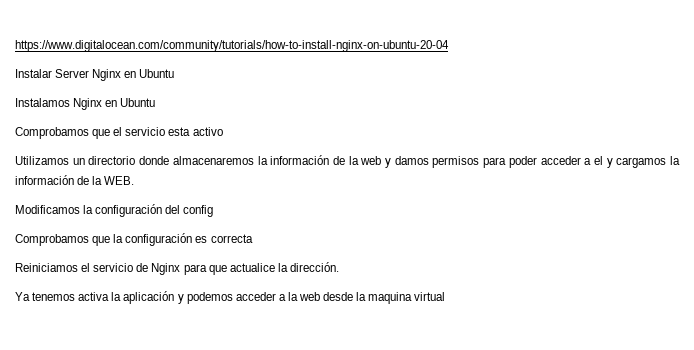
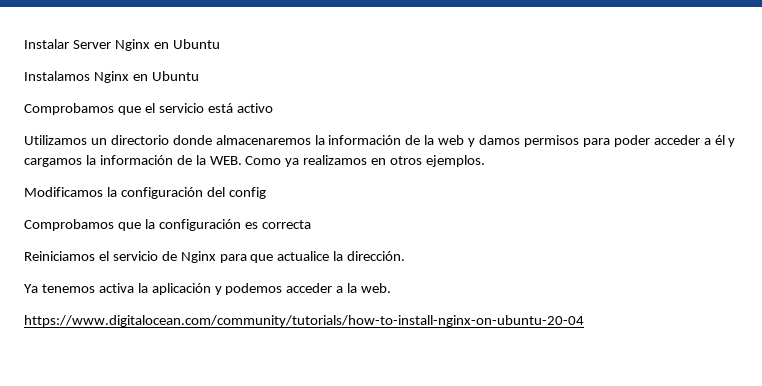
- https://www.digitalocean.com/community/tutorials/how-to-install-nginx-on-ubuntu-20-04
- Comprobamos que el servicio esta activo
+ Comprobamos que el servicio está activo
- Utilizamos un directorio donde almacenaremos la información de la web y damos permisos para poder acceder a el y cargamos la información de la WEB.
+ Utilizamos un directorio donde almacenaremos la información de la web y damos permisos para poder acceder a él y cargamos la información de la WEB. Como ya realizamos en otros ejemplos.
- Ya tenemos activa la aplicación y podemos acceder a la web desde la maquina virtual
+ Ya tenemos activa la aplicación y podemos acceder a la web.
+ https://www.digitalocean.com/community/tutorials/how-to-install-nginx-on-ubuntu-20-04

